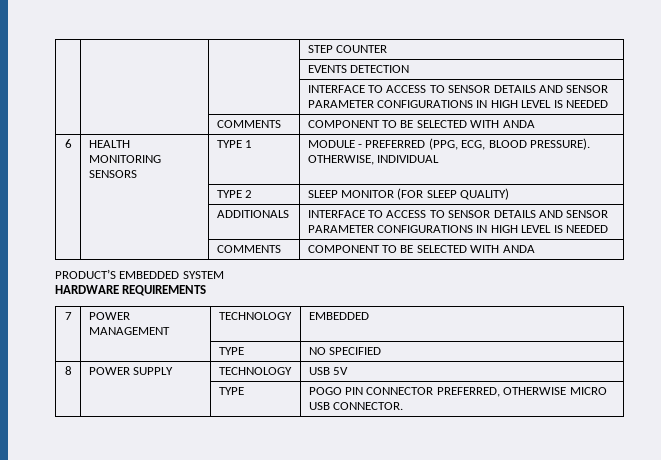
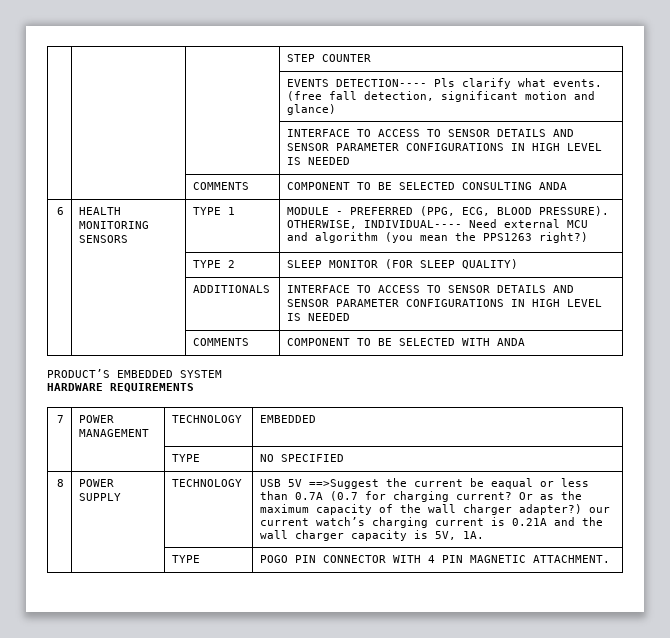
- | | | EVENTS DETECTION
+ | | | EVENTS DETECTION---- Pls clarify what events. (free fall detection, significant motion and glance)
  | | | INTERFACE TO ACCESS TO SENSOR DETAILS AND SENSOR PARAMETER CONFIGURATIONS IN HIGH LEVEL IS NEEDED
- | | COMMENTS | COMPONENT TO BE SELECTED WITH ANDA
+ | | COMMENTS | COMPONENT TO BE SELECTED CONSULTING ANDA
- 6 | HEALTH MONITORING SENSORS | TYPE 1 | MODULE - PREFERRED (PPG, ECG, BLOOD PRESSURE). OTHERWISE, INDIVIDUAL
+ 6 | HEALTH MONITORING SENSORS | TYPE 1 | MODULE - PREFERRED (PPG, ECG, BLOOD PRESSURE). OTHERWISE, INDIVIDUAL---- Need external MCU and algorithm (you mean the PPS1263 right?)
- USB 5V
+ USB 5V ==>Suggest the current be eaqual or less than 0.7A (0.7 for charging current? Or as the maximum capacity of the wall charger adapter?) our current watch’s charging current is 0.21A and the wall charger capacity is 5V, 1A.
- | | TYPE | POGO PIN CONNECTOR PREFERRED, OTHERWISE MICRO USB CONNECTOR.
+ | | TYPE | POGO PIN CONNECTOR WITH 4 PIN MAGNETIC ATTACHMENT.

